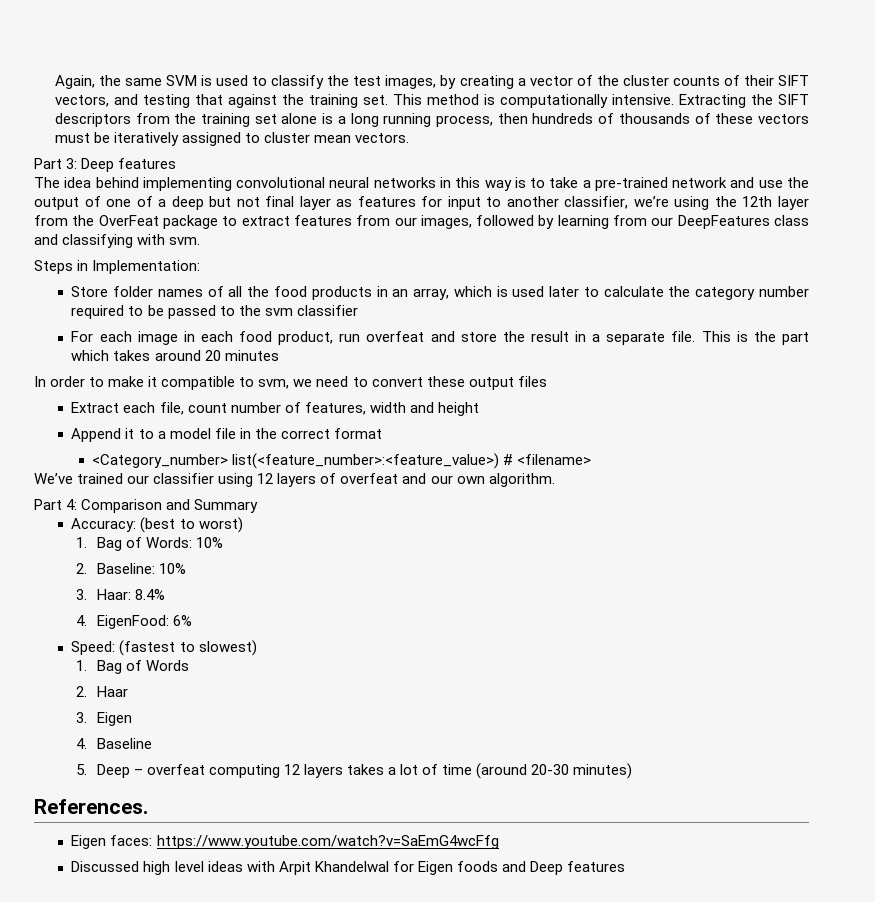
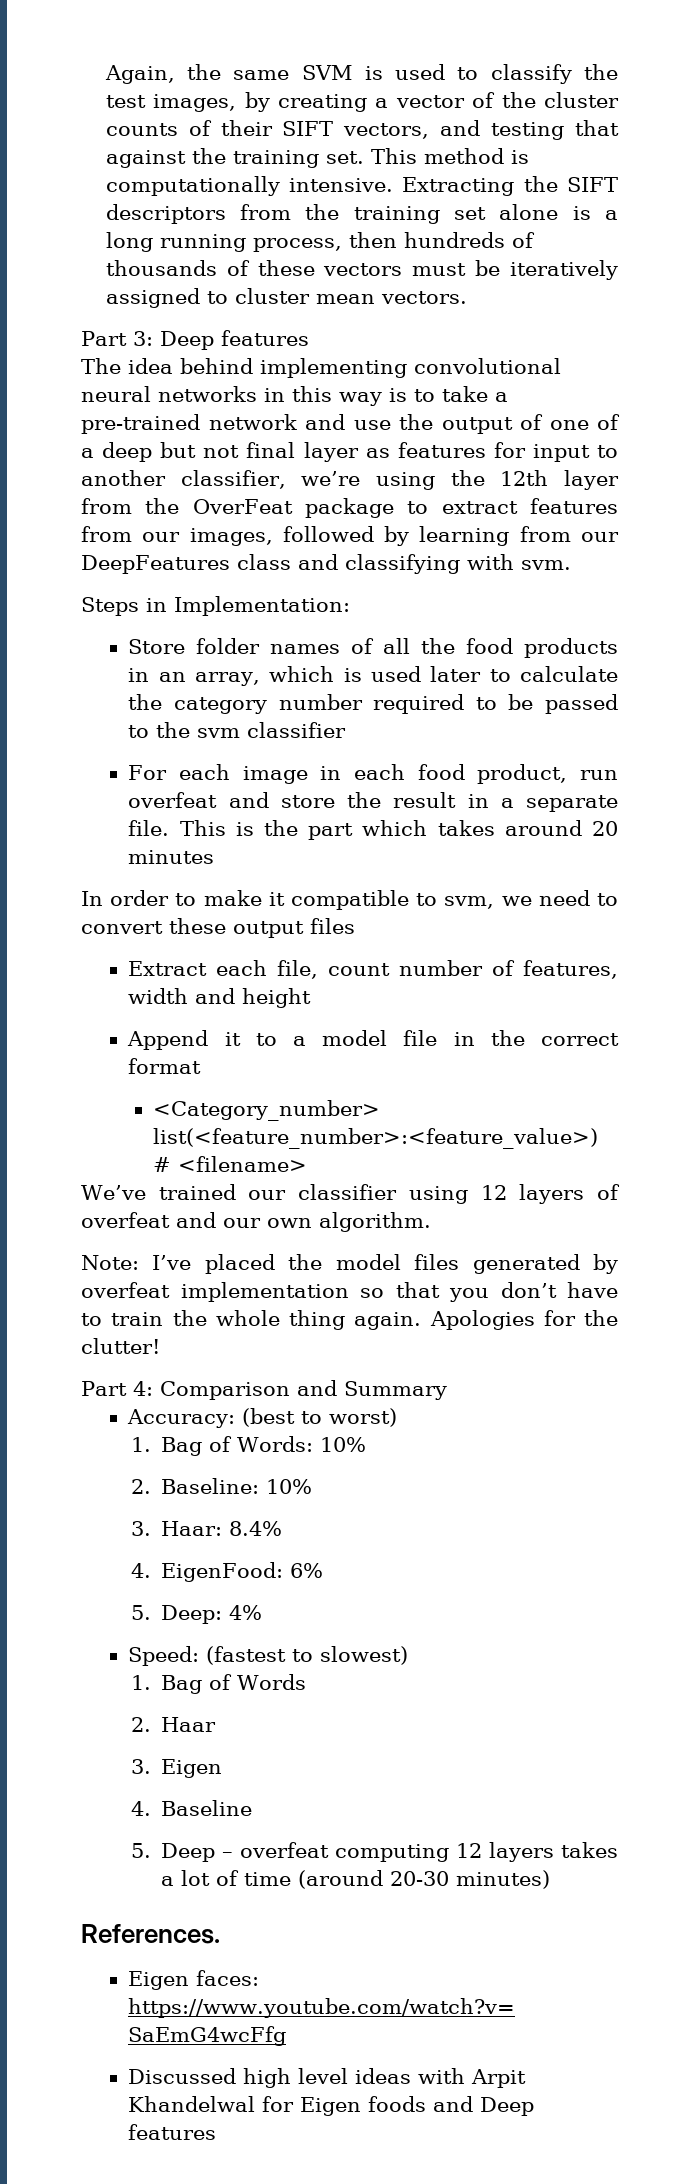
+ Note: I’ve placed the model files generated by overfeat implementation so that you don’t have to train the whole thing again. Apologies for the clutter!
+ 5. Deep: 4%

